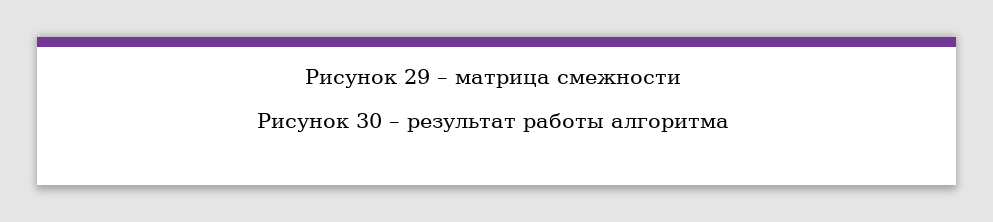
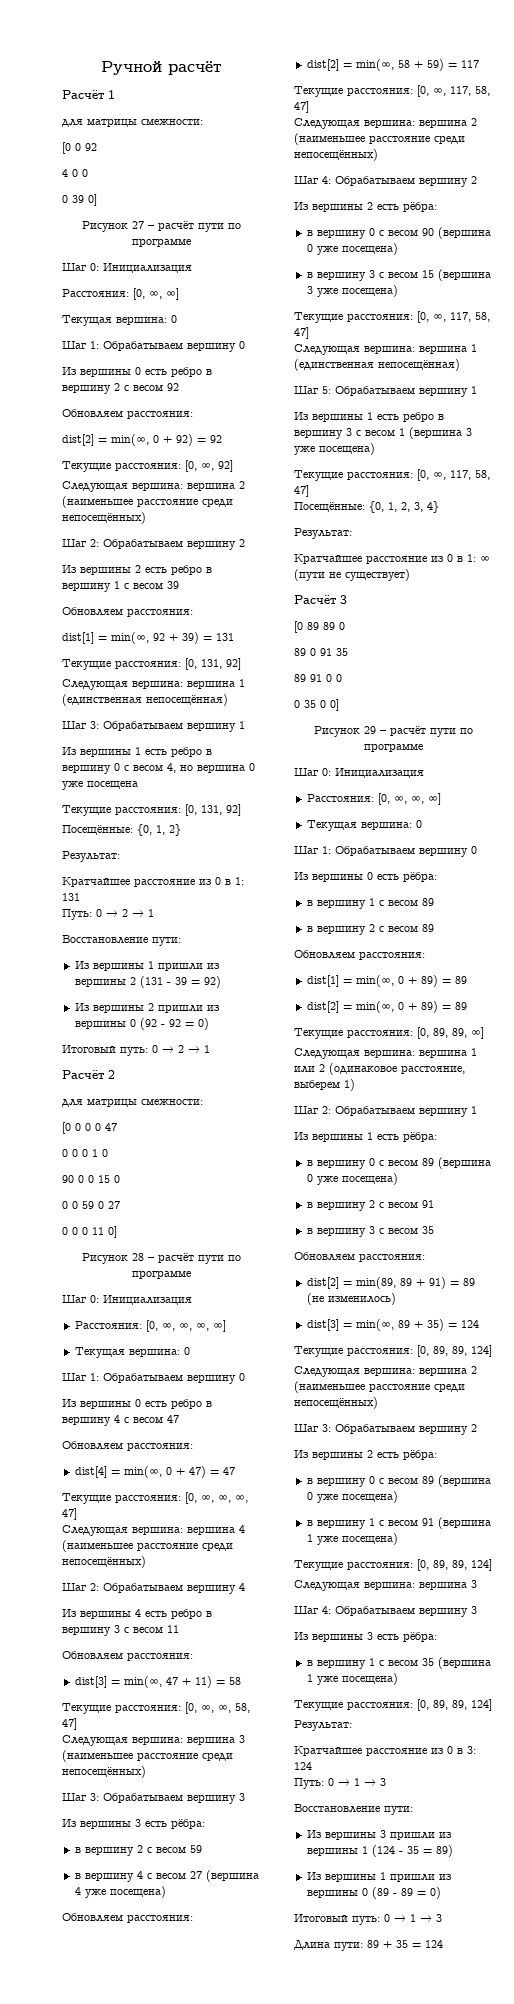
- Рисунок 29 – матрица смежности
- Рисунок 30 – результат работы алгоритма
+ Ручной расчёт
+ Расчёт 1
+ для матрицы смежности:
+ [0 0 92
+ 4 0 0
+ 0 39 0]
+ Рисунок 27 – расчёт пути по программе
+ Шаг 0: Инициализация
+ Расстояния: [0, ∞, ∞]
+ Текущая вершина: 0
+ Шаг 1: Обрабатываем вершину 0
+ Из вершины 0 есть ребро в вершину 2 с весом 92
+ Обновляем расстояния:
+ dist[2] = min(∞, 0 + 92) = 92
+ Текущие расстояния: [0, ∞, 92]
+ Следующая вершина: вершина 2 (наименьшее расстояние среди непосещённых)
+ Шаг 2: Обрабатываем вершину 2
+ Из вершины 2 есть ребро в вершину 1 с весом 39
+ Обновляем расстояния:
+ dist[1] = min(∞, 92 + 39) = 131
+ Текущие расстояния: [0, 131, 92]
+ Следующая вершина: вершина 1 (единственная непосещённая)
+ Шаг 3: Обрабатываем вершину 1
+ Из вершины 1 есть ребро в вершину 0 с весом 4, но вершина 0 уже посещена
+ Текущие расстояния: [0, 131, 92]
+ Посещённые: {0, 1, 2}
+ Результат:
+ Кратчайшее расстояние из 0 в 1: 131
+ Путь: 0 → 2 → 1
+ Восстановление пути:
+ Из вершины 1 пришли из вершины 2 (131 - 39 = 92)
+ Из вершины 2 пришли из вершины 0 (92 - 92 = 0)
+ Итоговый путь: 0 → 2 → 1
+ Расчёт 2
+ для матрицы смежности:
+ [0 0 0 0 47
+ 0 0 0 1 0
+ 90 0 0 15 0
+ 0 0 59 0 27
+ 0 0 0 11 0]
+ Рисунок 28 – расчёт пути по программе
+ Шаг 0: Инициализация
+ Расстояния: [0, ∞, ∞, ∞, ∞]
+ Текущая вершина: 0
+ Шаг 1: Обрабатываем вершину 0
+ Из вершины 0 есть ребро в вершину 4 с весом 47
+ Обновляем расстояния:
+ dist[4] = min(∞, 0 + 47) = 47
+ Текущие расстояния: [0, ∞, ∞, ∞, 47]
+ Следующая вершина: вершина 4 (наименьшее расстояние среди непосещённых)
+ Шаг 2: Обрабатываем вершину 4
+ Из вершины 4 есть ребро в вершину 3 с весом 11
+ Обновляем расстояния:
+ dist[3] = min(∞, 47 + 11) = 58
+ Текущие расстояния: [0, ∞, ∞, 58, 47]
+ Следующая вершина: вершина 3 (наименьшее расстояние среди непосещённых)
+ Шаг 3: Обрабатываем вершину 3
+ Из вершины 3 есть рёбра:
+ в вершину 2 с весом 59
+ в вершину 4 с весом 27 (вершина 4 уже посещена)
+ Обновляем расстояния:
+ dist[2] = min(∞, 58 + 59) = 117
+ Текущие расстояния: [0, ∞, 117, 58, 47]
+ Следующая вершина: вершина 2 (наименьшее расстояние среди непосещённых)
+ Шаг 4: Обрабатываем вершину 2
+ Из вершины 2 есть рёбра:
+ в вершину 0 с весом 90 (вершина 0 уже посещена)
+ в вершину 3 с весом 15 (вершина 3 уже посещена)
+ Текущие расстояния: [0, ∞, 117, 58, 47]
+ Следующая вершина: вершина 1 (единственная непосещённая)
+ Шаг 5: Обрабатываем вершину 1
+ Из вершины 1 есть ребро в вершину 3 с весом 1 (вершина 3 уже посещена)
+ Текущие расстояния: [0, ∞, 117, 58, 47]
+ Посещённые: {0, 1, 2, 3, 4}
+ Результат:
+ Кратчайшее расстояние из 0 в 1: ∞ (пути не существует)
+ Расчёт 3
+ [0 89 89 0
+ 89 0 91 35
+ 89 91 0 0
+ 0 35 0 0]
+ Рисунок 29 – расчёт пути по программе
+ Шаг 0: Инициализация
+ Расстояния: [0, ∞, ∞, ∞]
+ Текущая вершина: 0
+ Шаг 1: Обрабатываем вершину 0
+ Из вершины 0 есть рёбра:
+ в вершину 1 с весом 89
+ в вершину 2 с весом 89
+ Обновляем расстояния:
+ dist[1] = min(∞, 0 + 89) = 89
+ dist[2] = min(∞, 0 + 89) = 89
+ Текущие расстояния: [0, 89, 89, ∞]
+ Следующая вершина: вершина 1 или 2 (одинаковое расстояние, выберем 1)
+ Шаг 2: Обрабатываем вершину 1
+ Из вершины 1 есть рёбра:
+ в вершину 0 с весом 89 (вершина 0 уже посещена)
+ в вершину 2 с весом 91
+ в вершину 3 с весом 35
+ Обновляем расстояния:
+ dist[2] = min(89, 89 + 91) = 89 (не изменилось)
+ dist[3] = min(∞, 89 + 35) = 124
+ Текущие расстояния: [0, 89, 89, 124]
+ Следующая вершина: вершина 2 (наименьшее расстояние среди непосещённых)
+ Шаг 3: Обрабатываем вершину 2
+ Из вершины 2 есть рёбра:
+ в вершину 0 с весом 89 (вершина 0 уже посещена)
+ в вершину 1 с весом 91 (вершина 1 уже посещена)
+ Текущие расстояния: [0, 89, 89, 124]
+ Следующая вершина: вершина 3
+ Шаг 4: Обрабатываем вершину 3
+ Из вершины 3 есть рёбра:
+ в вершину 1 с весом 35 (вершина 1 уже посещена)
+ Текущие расстояния: [0, 89, 89, 124]
+ Результат:
+ Кратчайшее расстояние из 0 в 3: 124
+ Путь: 0 → 1 → 3
+ Восстановление пути:
+ Из вершины 3 пришли из вершины 1 (124 - 35 = 89)
+ Из вершины 1 пришли из вершины 0 (89 - 89 = 0)
+ Итоговый путь: 0 → 1 → 3
+ Длина пути: 89 + 35 = 124

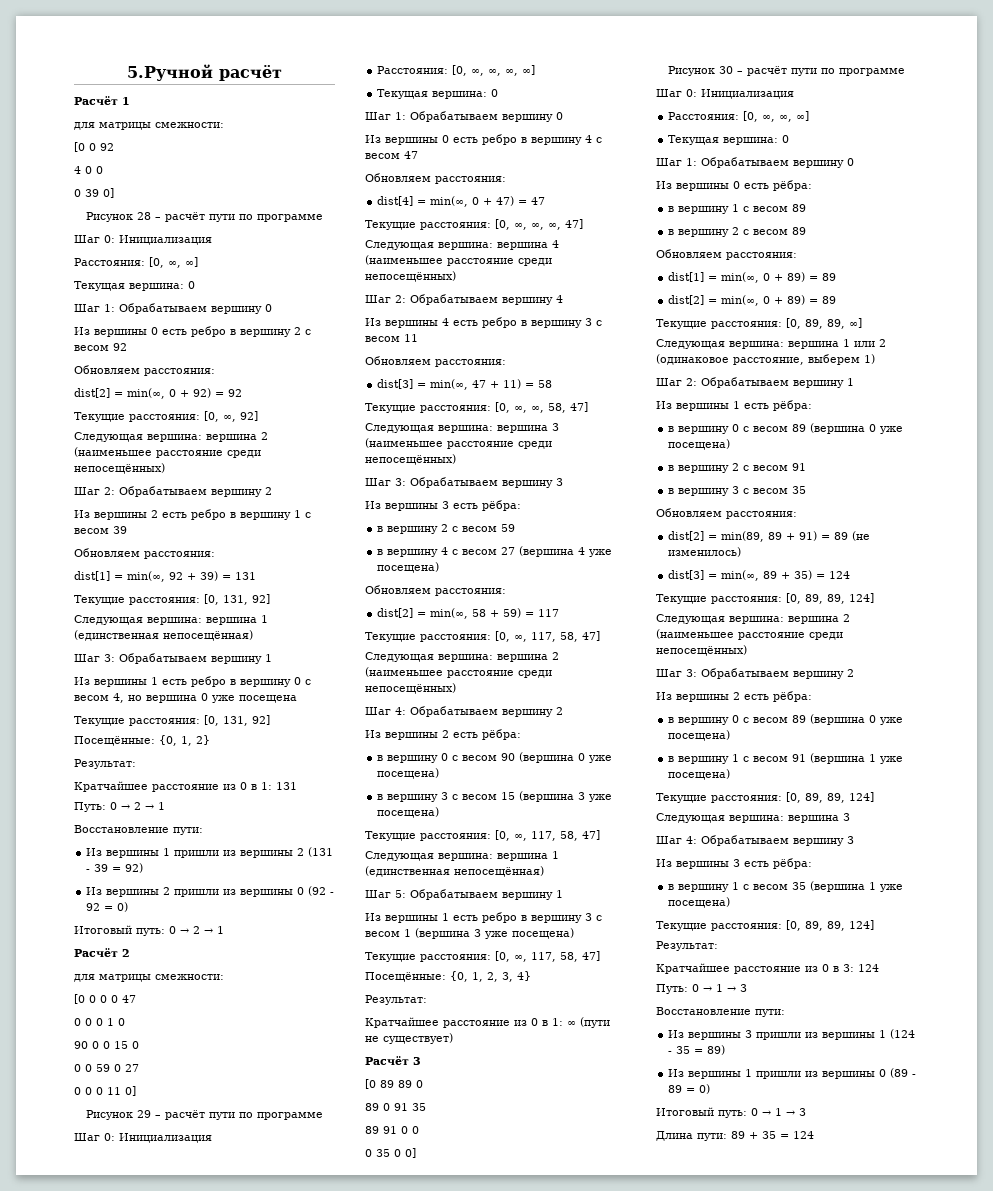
- Ручной расчёт
+ 5.Ручной расчёт
- Рисунок 27 – расчёт пути по программе
+ Рисунок 28 – расчёт пути по программе
- Рисунок 28 – расчёт пути по программе
+ Рисунок 29 – расчёт пути по программе
- Рисунок 29 – расчёт пути по программе
+ Рисунок 30 – расчёт пути по программе

